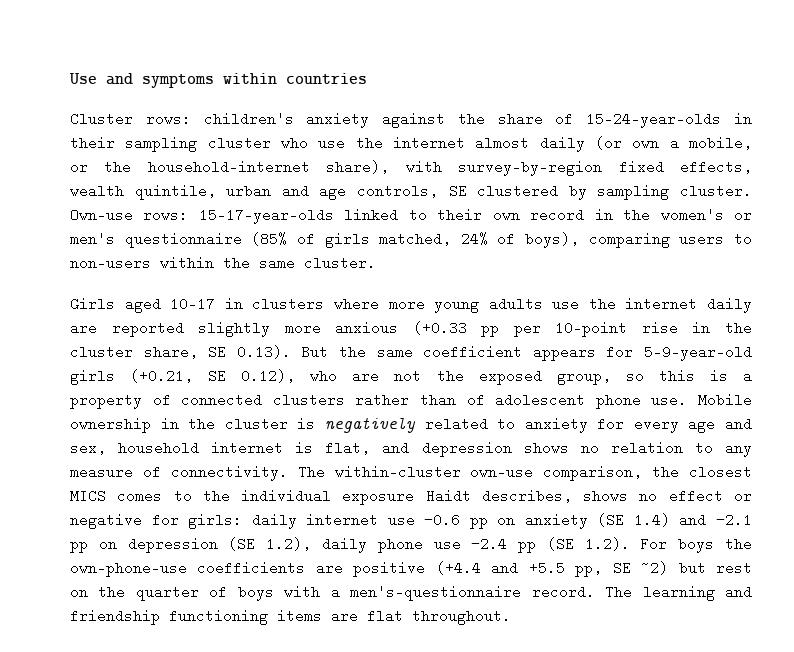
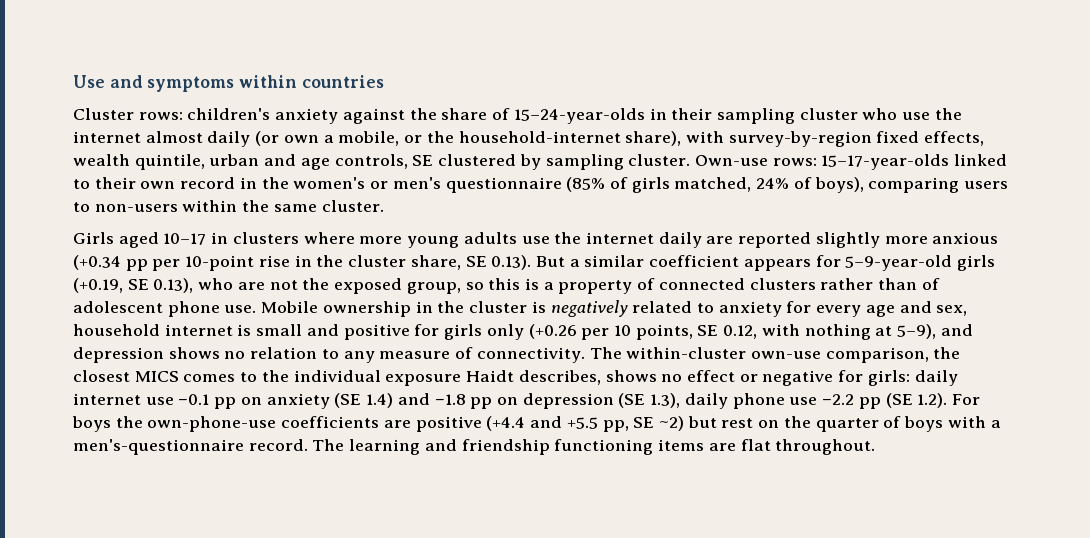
- Girls aged 10–17 in clusters where more young adults use the internet daily are reported slightly more anxious (+0.33 pp per 10-point rise in the cluster share, SE 0.13). But the same coefficient appears for 5–9-year-old girls (+0.21, SE 0.12), who are not the exposed group, so this is a property of connected clusters rather than of adolescent phone use.
+ Girls aged 10–17 in clusters where more young adults use the internet daily are reported slightly more anxious (+0.34 pp per 10-point rise in the cluster share, SE 0.13). But a similar coefficient appears for 5–9-year-old girls (+0.19, SE 0.13), who are not the exposed group, so this is a property of connected clusters rather than of adolescent phone use.
- Mobile ownership in the cluster is negatively related to anxiety for every age and sex, household internet is flat, and depression shows no relation to any measure of connectivity.
+ Mobile ownership in the cluster is negatively related to anxiety for every age and sex, household internet is small and positive for girls only (+0.26 per 10 points, SE 0.12, with nothing at 5–9), and depression shows no relation to any measure of connectivity.
- daily internet use −0.6 pp on anxiety (SE 1.4) and −2.1 pp on depression (SE 1.2), daily phone use −2.4 pp (SE 1.2). For boys the own-phone-use coefficients are positive (+4.4 and +5.5 pp, SE ~2) but rest on the quarter of boys with a men's-questionnaire record.
+ daily internet use −0.1 pp on anxiety (SE 1.4) and −1.8 pp on depression (SE 1.3), daily phone use −2.2 pp (SE 1.2). For boys the own-phone-use coefficients are positive (+4.4 and +5.5 pp, SE ~2) but rest on the quarter of boys with a men's-questionnaire record.

